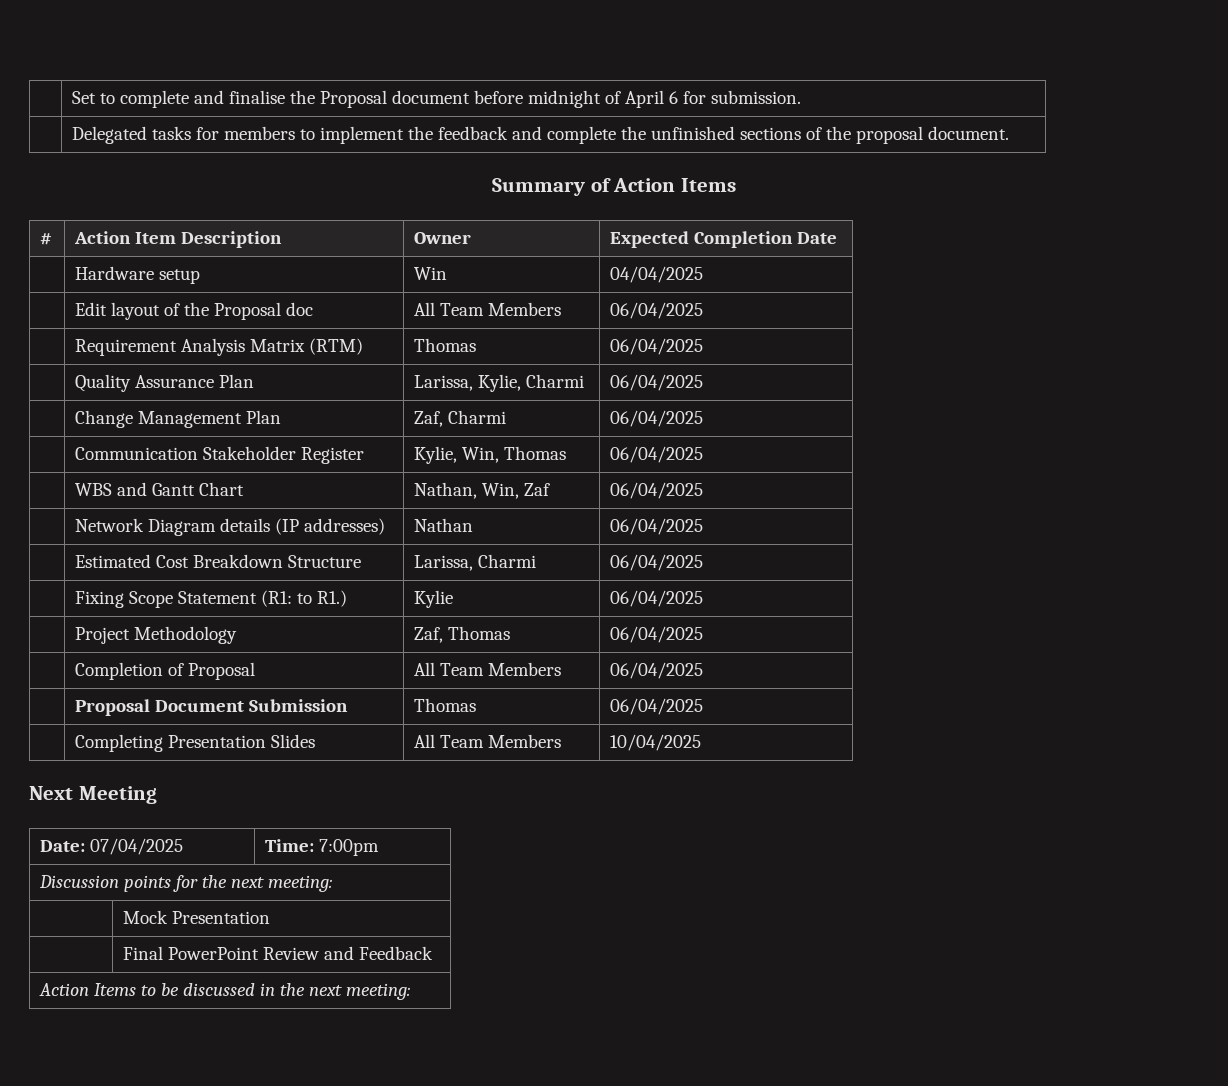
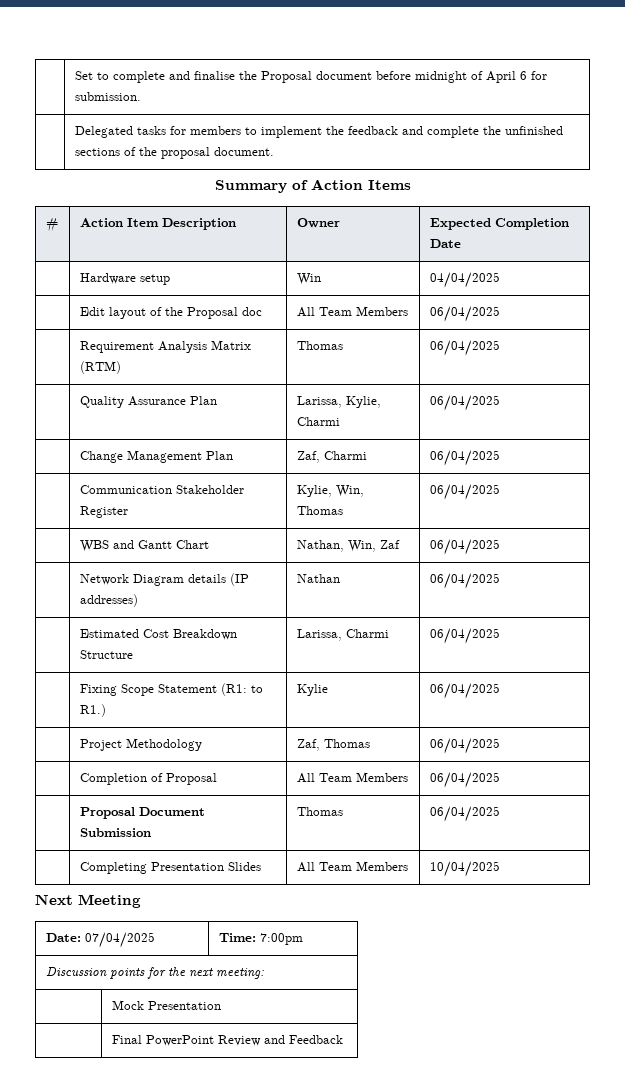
- Action Items to be discussed in the next meeting:

